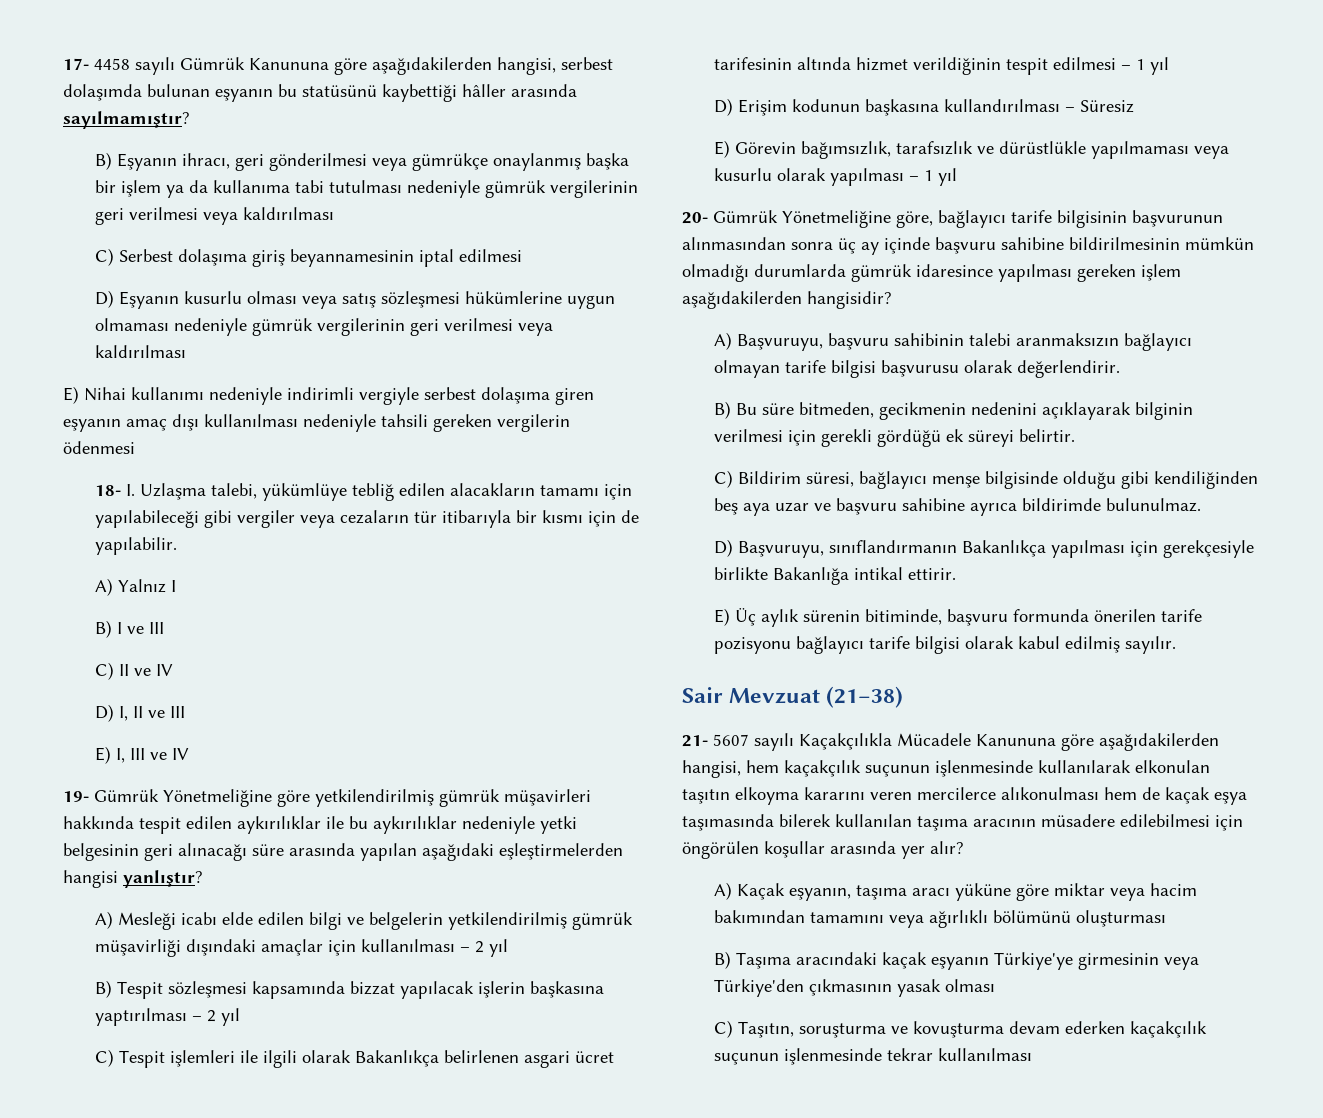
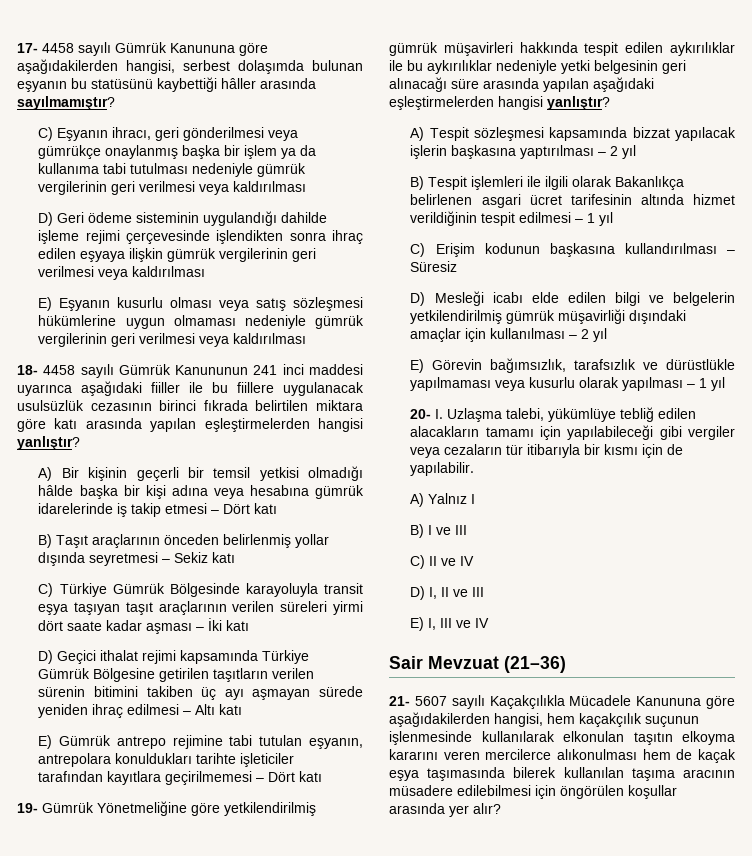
- B) Eşyanın ihracı, geri gönderilmesi veya gümrükçe onaylanmış başka bir işlem ya da kullanıma tabi tutulması nedeniyle gümrük vergilerinin geri verilmesi veya kaldırılması
+ C) Eşyanın ihracı, geri gönderilmesi veya gümrükçe onaylanmış başka bir işlem ya da kullanıma tabi tutulması nedeniyle gümrük vergilerinin geri verilmesi veya kaldırılması
- C) Serbest dolaşıma giriş beyannamesinin iptal edilmesi
- D) Eşyanın kusurlu olması veya satış sözleşmesi hükümlerine uygun olmaması nedeniyle gümrük vergilerinin geri verilmesi veya kaldırılması
+ D) Geri ödeme sisteminin uygulandığı dahilde işleme rejimi çerçevesinde işlendikten sonra ihraç edilen eşyaya ilişkin gümrük vergilerinin geri verilmesi veya kaldırılması
+ E) Eşyanın kusurlu olması veya satış sözleşmesi hükümlerine uygun olmaması nedeniyle gümrük vergilerinin geri verilmesi veya kaldırılması
- E) Nihai kullanımı nedeniyle indirimli vergiyle serbest dolaşıma giren eşyanın amaç dışı kullanılması nedeniyle tahsili gereken vergilerin ödenmesi
- 18- I. Uzlaşma talebi, yükümlüye tebliğ edilen alacakların tamamı için yapılabileceği gibi vergiler veya cezaların tür itibarıyla bir kısmı için de yapılabilir.
+ 18- 4458 sayılı Gümrük Kanununun 241 inci maddesi uyarınca aşağıdaki fiiller ile bu fiillere uygulanacak usulsüzlük cezasının birinci fıkrada belirtilen miktara göre katı arasında yapılan eşleştirmelerden hangisi yanlıştır?
+ A) Bir kişinin geçerli bir temsil yetkisi olmadığı hâlde başka bir kişi adına veya hesabına gümrük idarelerinde iş takip etmesi – Dört katı
+ B) Taşıt araçlarının önceden belirlenmiş yollar dışında seyretmesi – Sekiz katı
+ C) Türkiye Gümrük Bölgesinde karayoluyla transit eşya taşıyan taşıt araçlarının verilen süreleri yirmi dört saate kadar aşması – İki katı
+ D) Geçici ithalat rejimi kapsamında Türkiye Gümrük Bölgesine getirilen taşıtların verilen sürenin bitimini takiben üç ayı aşmayan sürede yeniden ihraç edilmesi – Altı katı
+ E) Gümrük antrepo rejimine tabi tutulan eşyanın, antrepolara konuldukları tarihte işleticiler tarafından kayıtlara geçirilmemesi – Dört katı
+ 19- Gümrük Yönetmeliğine göre yetkilendirilmiş gümrük müşavirleri hakkında tespit edilen aykırılıklar ile bu aykırılıklar nedeniyle yetki belgesinin geri alınacağı süre arasında yapılan aşağıdaki eşleştirmelerden hangisi yanlıştır?
+ A) Tespit sözleşmesi kapsamında bizzat yapılacak işlerin başkasına yaptırılması – 2 yıl
+ B) Tespit işlemleri ile ilgili olarak Bakanlıkça belirlenen asgari ücret tarifesinin altında hizmet verildiğinin tespit edilmesi – 1 yıl
+ C) Erişim kodunun başkasına kullandırılması – Süresiz
+ D) Mesleği icabı elde edilen bilgi ve belgelerin yetkilendirilmiş gümrük müşavirliği dışındaki amaçlar için kullanılması – 2 yıl
+ E) Görevin bağımsızlık, tarafsızlık ve dürüstlükle yapılmaması veya kusurlu olarak yapılması – 1 yıl
+ 20- I. Uzlaşma talebi, yükümlüye tebliğ edilen alacakların tamamı için yapılabileceği gibi vergiler veya cezaların tür itibarıyla bir kısmı için de yapılabilir.
- 19- Gümrük Yönetmeliğine göre yetkilendirilmiş gümrük müşavirleri hakkında tespit edilen aykırılıklar ile bu aykırılıklar nedeniyle yetki belgesinin geri alınacağı süre arasında yapılan aşağıdaki eşleştirmelerden hangisi yanlıştır?
- A) Mesleği icabı elde edilen bilgi ve belgelerin yetkilendirilmiş gümrük müşavirliği dışındaki amaçlar için kullanılması – 2 yıl
- B) Tespit sözleşmesi kapsamında bizzat yapılacak işlerin başkasına yaptırılması – 2 yıl
- C) Tespit işlemleri ile ilgili olarak Bakanlıkça belirlenen asgari ücret tarifesinin altında hizmet verildiğinin tespit edilmesi – 1 yıl
- D) Erişim kodunun başkasına kullandırılması – Süresiz
- E) Görevin bağımsızlık, tarafsızlık ve dürüstlükle yapılmaması veya kusurlu olarak yapılması – 1 yıl
- 20- Gümrük Yönetmeliğine göre, bağlayıcı tarife bilgisinin başvurunun alınmasından sonra üç ay içinde başvuru sahibine bildirilmesinin mümkün olmadığı durumlarda gümrük idaresince yapılması gereken işlem aşağıdakilerden hangisidir?
- A) Başvuruyu, başvuru sahibinin talebi aranmaksızın bağlayıcı olmayan tarife bilgisi başvurusu olarak değerlendirir.
- B) Bu süre bitmeden, gecikmenin nedenini açıklayarak bilginin verilmesi için gerekli gördüğü ek süreyi belirtir.
- C) Bildirim süresi, bağlayıcı menşe bilgisinde olduğu gibi kendiliğinden beş aya uzar ve başvuru sahibine ayrıca bildirimde bulunulmaz.
- D) Başvuruyu, sınıflandırmanın Bakanlıkça yapılması için gerekçesiyle birlikte Bakanlığa intikal ettirir.
- E) Üç aylık sürenin bitiminde, başvuru formunda önerilen tarife pozisyonu bağlayıcı tarife bilgisi olarak kabul edilmiş sayılır.
- Sair Mevzuat (21–38)
+ Sair Mevzuat (21–36)
- A) Kaçak eşyanın, taşıma aracı yüküne göre miktar veya hacim bakımından tamamını veya ağırlıklı bölümünü oluşturması
- B) Taşıma aracındaki kaçak eşyanın Türkiye'ye girmesinin veya Türkiye'den çıkmasının yasak olması
- C) Taşıtın, soruşturma ve kovuşturma devam ederken kaçakçılık suçunun işlenmesinde tekrar kullanılması

